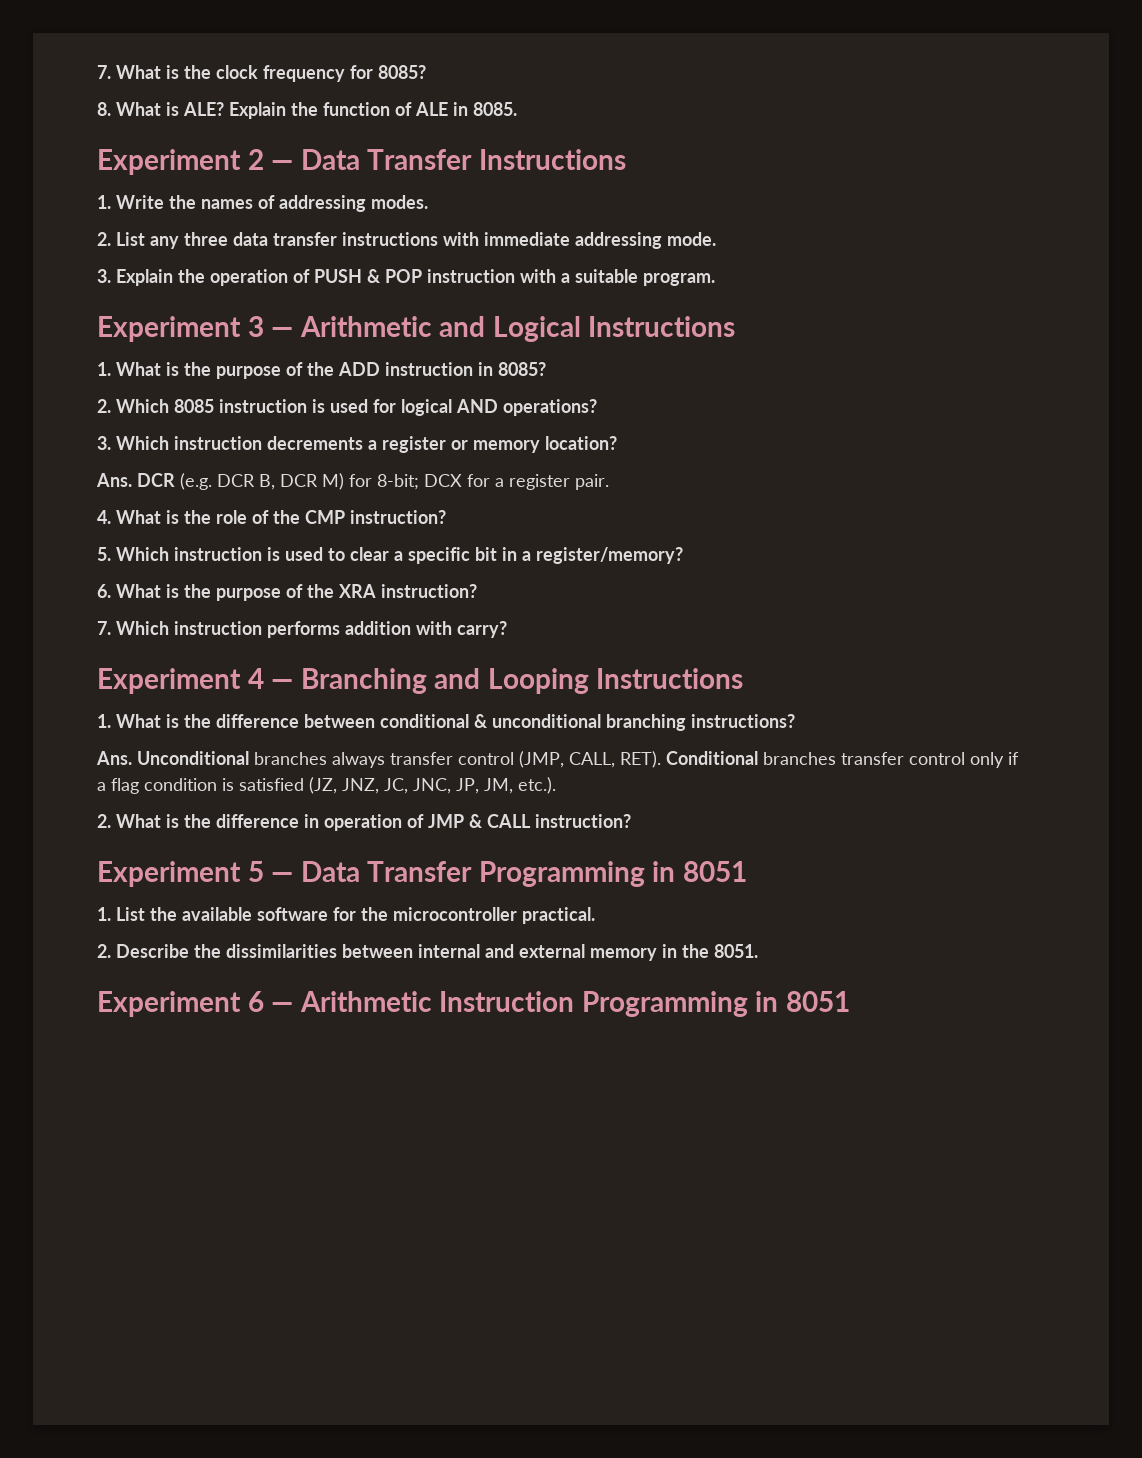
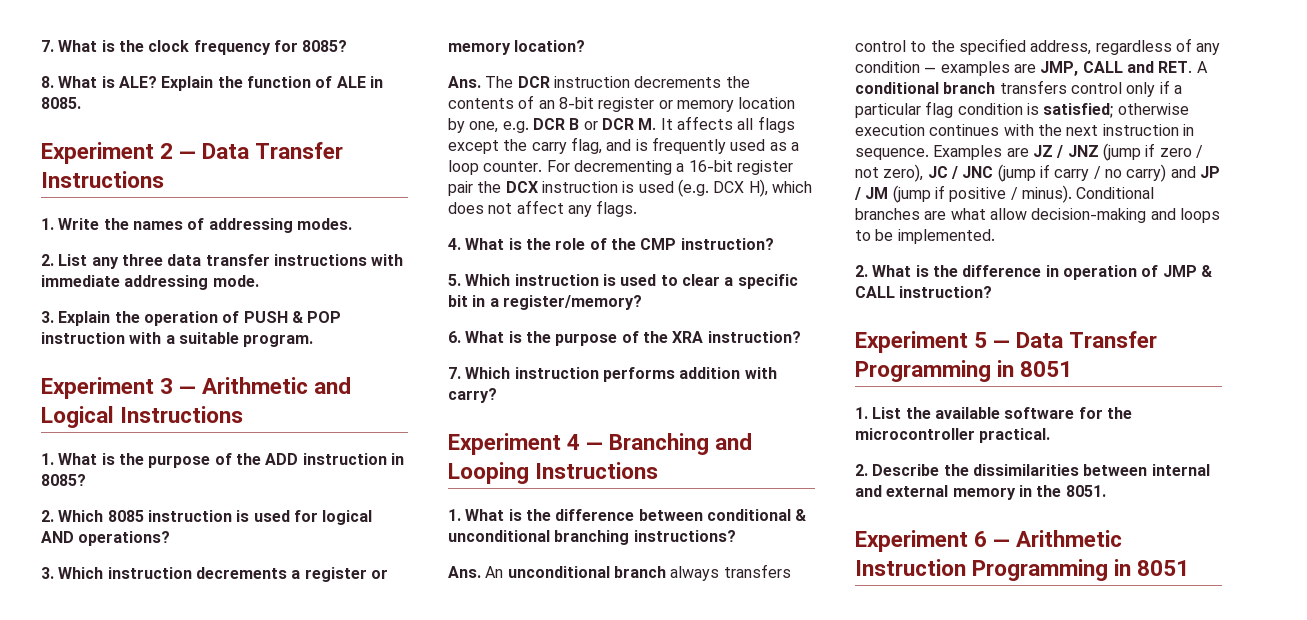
- Ans. DCR (e.g. DCR B, DCR M) for 8-bit; DCX for a register pair.
+ Ans. The DCR instruction decrements the contents of an 8-bit register or memory location by one, e.g. DCR B or DCR M. It affects all flags except the carry flag, and is frequently used as a loop counter. For decrementing a 16-bit register pair the DCX instruction is used (e.g. DCX H), which does not affect any flags.
- Ans. Unconditional branches always transfer control (JMP, CALL, RET). Conditional branches transfer control only if a flag condition is satisfied (JZ, JNZ, JC, JNC, JP, JM, etc.).
+ Ans. An unconditional branch always transfers control to the specified address, regardless of any condition — examples are JMP, CALL and RET. A conditional branch transfers control only if a particular flag condition is satisfied; otherwise execution continues with the next instruction in sequence. Examples are JZ / JNZ (jump if zero / not zero), JC / JNC (jump if carry / no carry) and JP / JM (jump if positive / minus). Conditional branches are what allow decision-making and loops to be implemented.

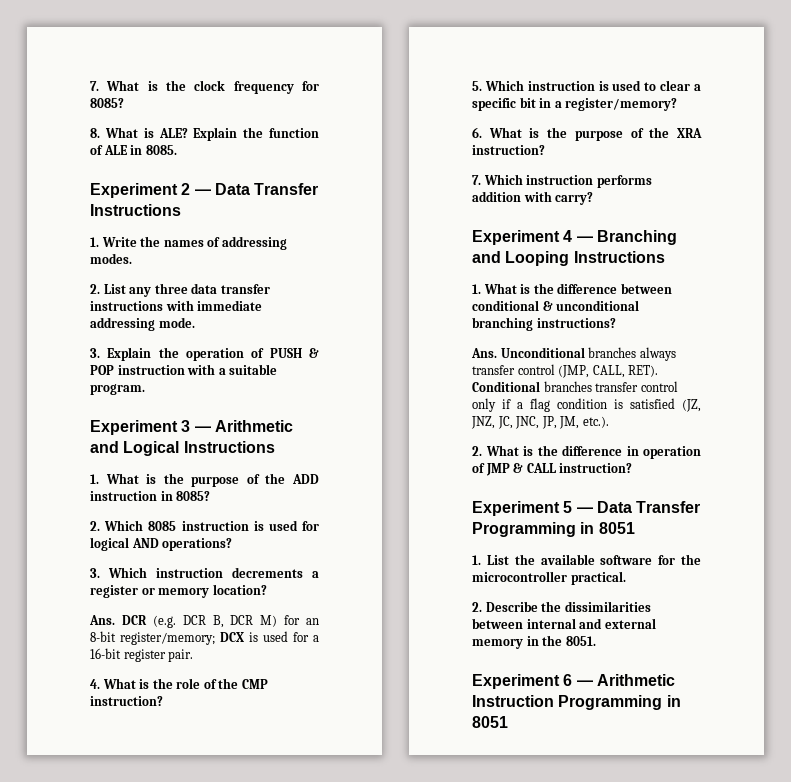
- Ans. The DCR instruction decrements the contents of an 8-bit register or memory location by one, e.g. DCR B or DCR M. It affects all flags except the carry flag, and is frequently used as a loop counter. For decrementing a 16-bit register pair the DCX instruction is used (e.g. DCX H), which does not affect any flags.
+ Ans. DCR (e.g. DCR B, DCR M) for an 8-bit register/memory; DCX is used for a 16-bit register pair.
- Ans. An unconditional branch always transfers control to the specified address, regardless of any condition — examples are JMP, CALL and RET. A conditional branch transfers control only if a particular flag condition is satisfied; otherwise execution continues with the next instruction in sequence. Examples are JZ / JNZ (jump if zero / not zero), JC / JNC (jump if carry / no carry) and JP / JM (jump if positive / minus). Conditional branches are what allow decision-making and loops to be implemented.
+ Ans. Unconditional branches always transfer control (JMP, CALL, RET). Conditional branches transfer control only if a flag condition is satisfied (JZ, JNZ, JC, JNC, JP, JM, etc.).

